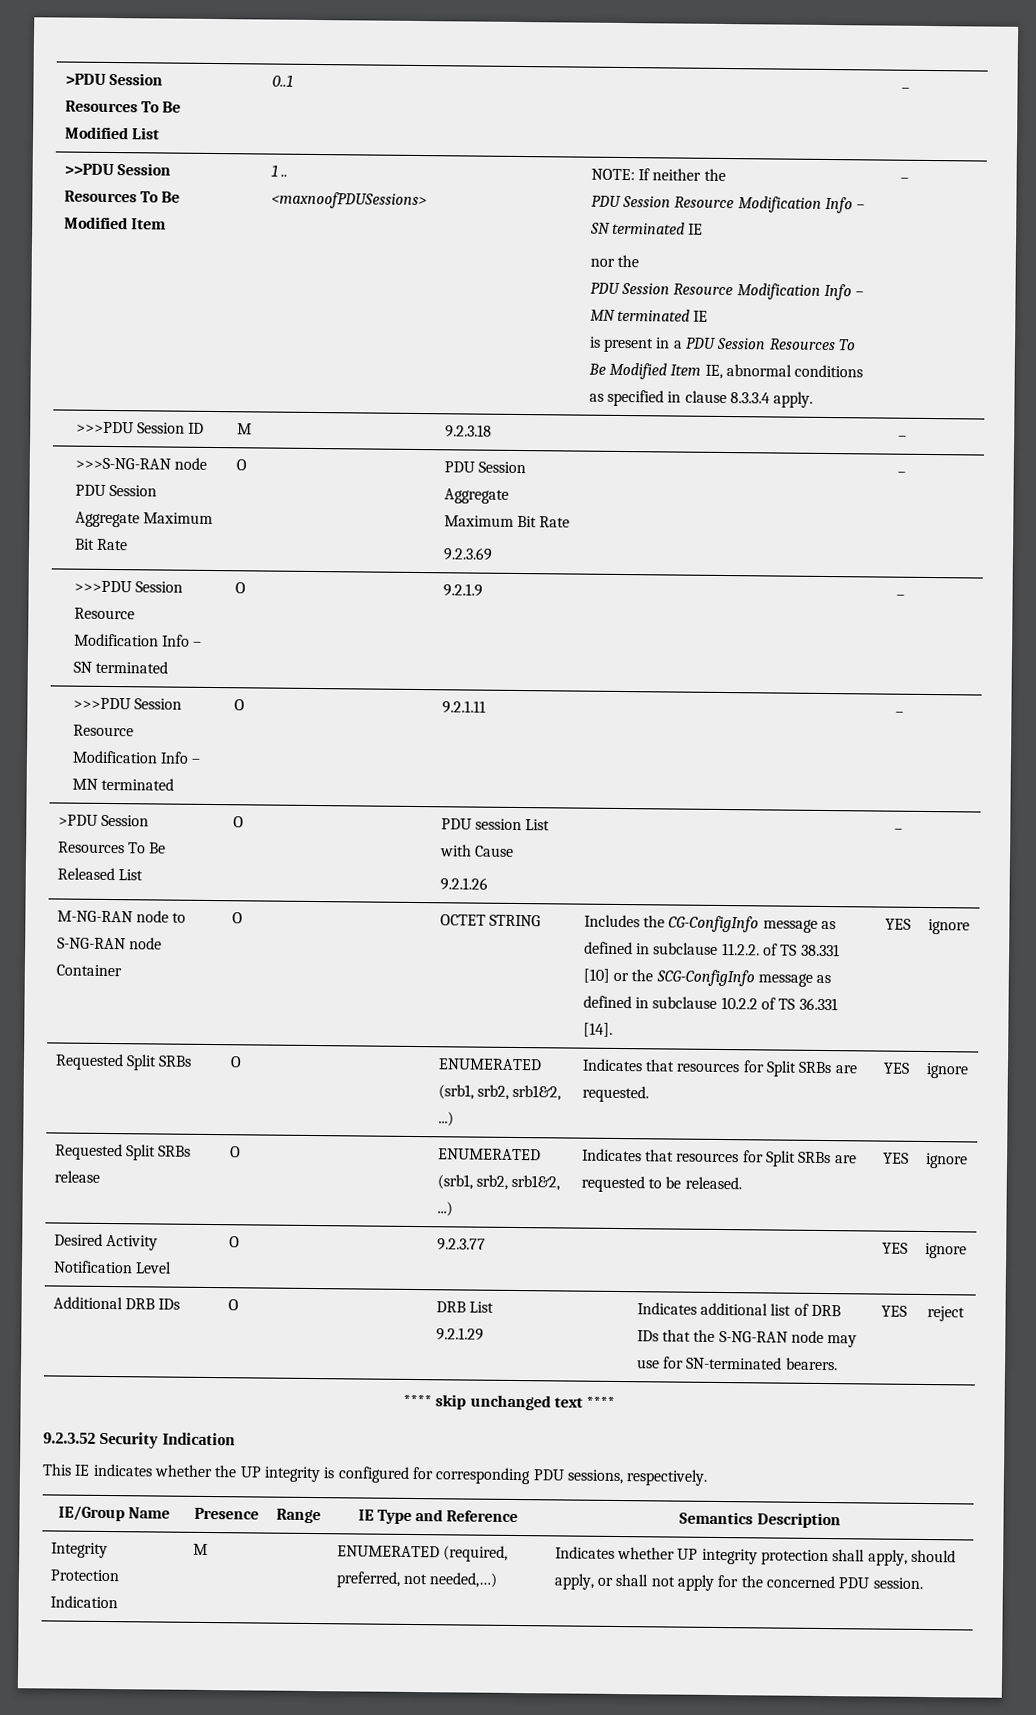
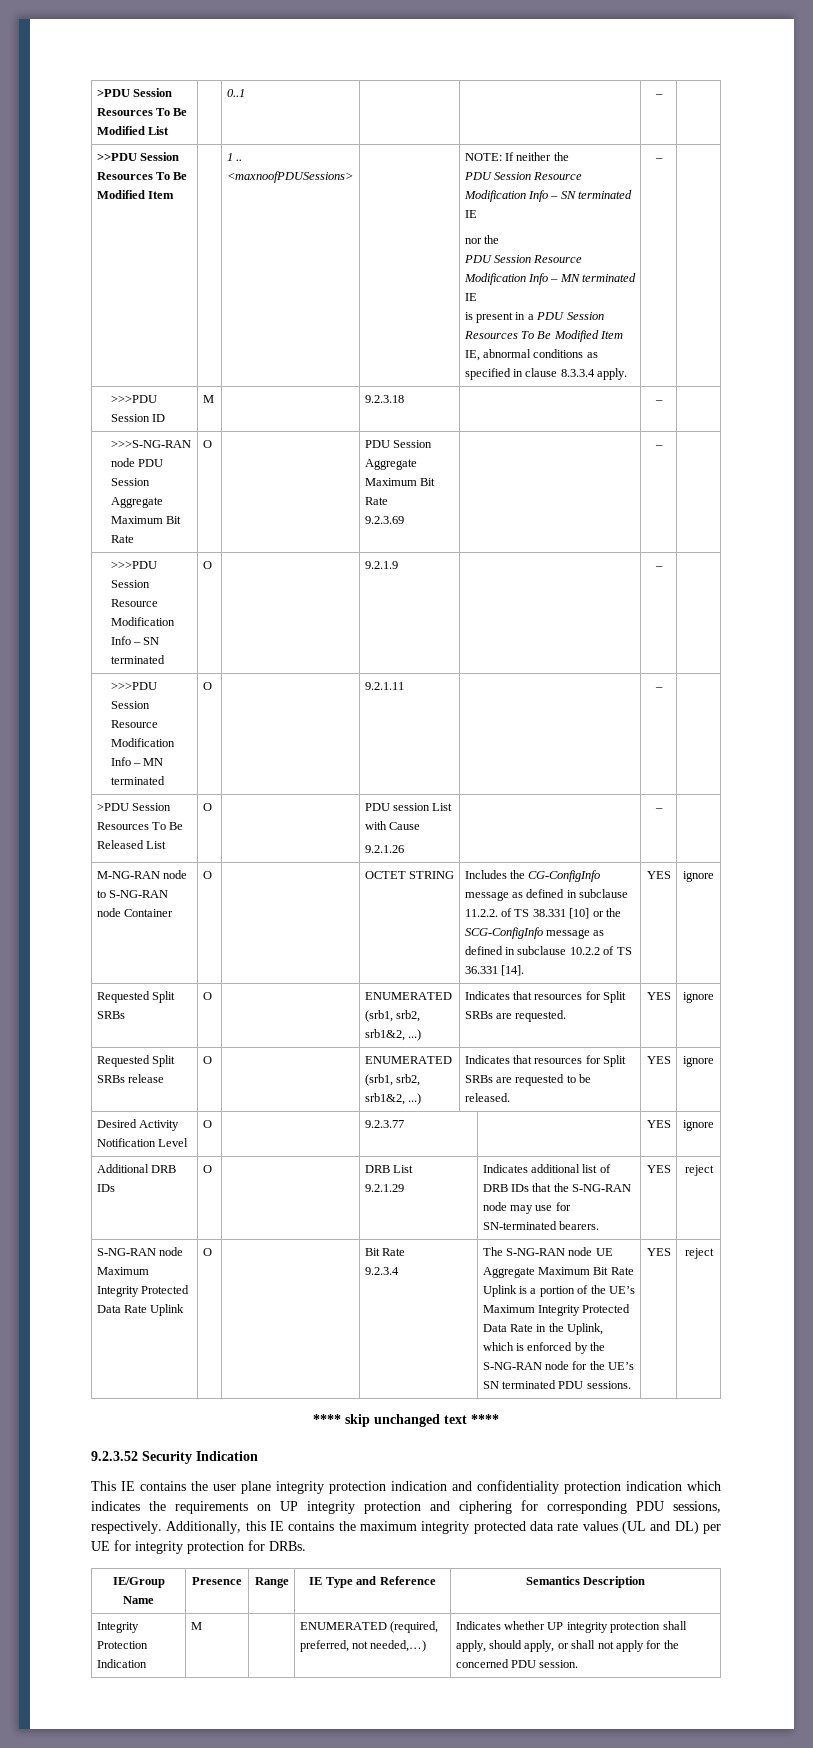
+ S-NG-RAN node Maximum Integrity Protected Data Rate Uplink | O | | Bit Rate
+ 9.2.3.4 | The S-NG-RAN node UE Aggregate Maximum Bit Rate Uplink is a portion of the UE’s Maximum Integrity Protected Data Rate in the Uplink, which is enforced by the S-NG-RAN node for the UE’s SN terminated PDU sessions. | YES | reject
- This IE indicates whether the UP integrity is configured for corresponding PDU sessions, respectively.
+ This IE contains the user plane integrity protection indication and confidentiality protection indication which indicates the requirements on UP integrity protection and ciphering for corresponding PDU sessions, respectively. Additionally, this IE contains the maximum integrity protected data rate values (UL and DL) per UE for integrity protection for DRBs.

